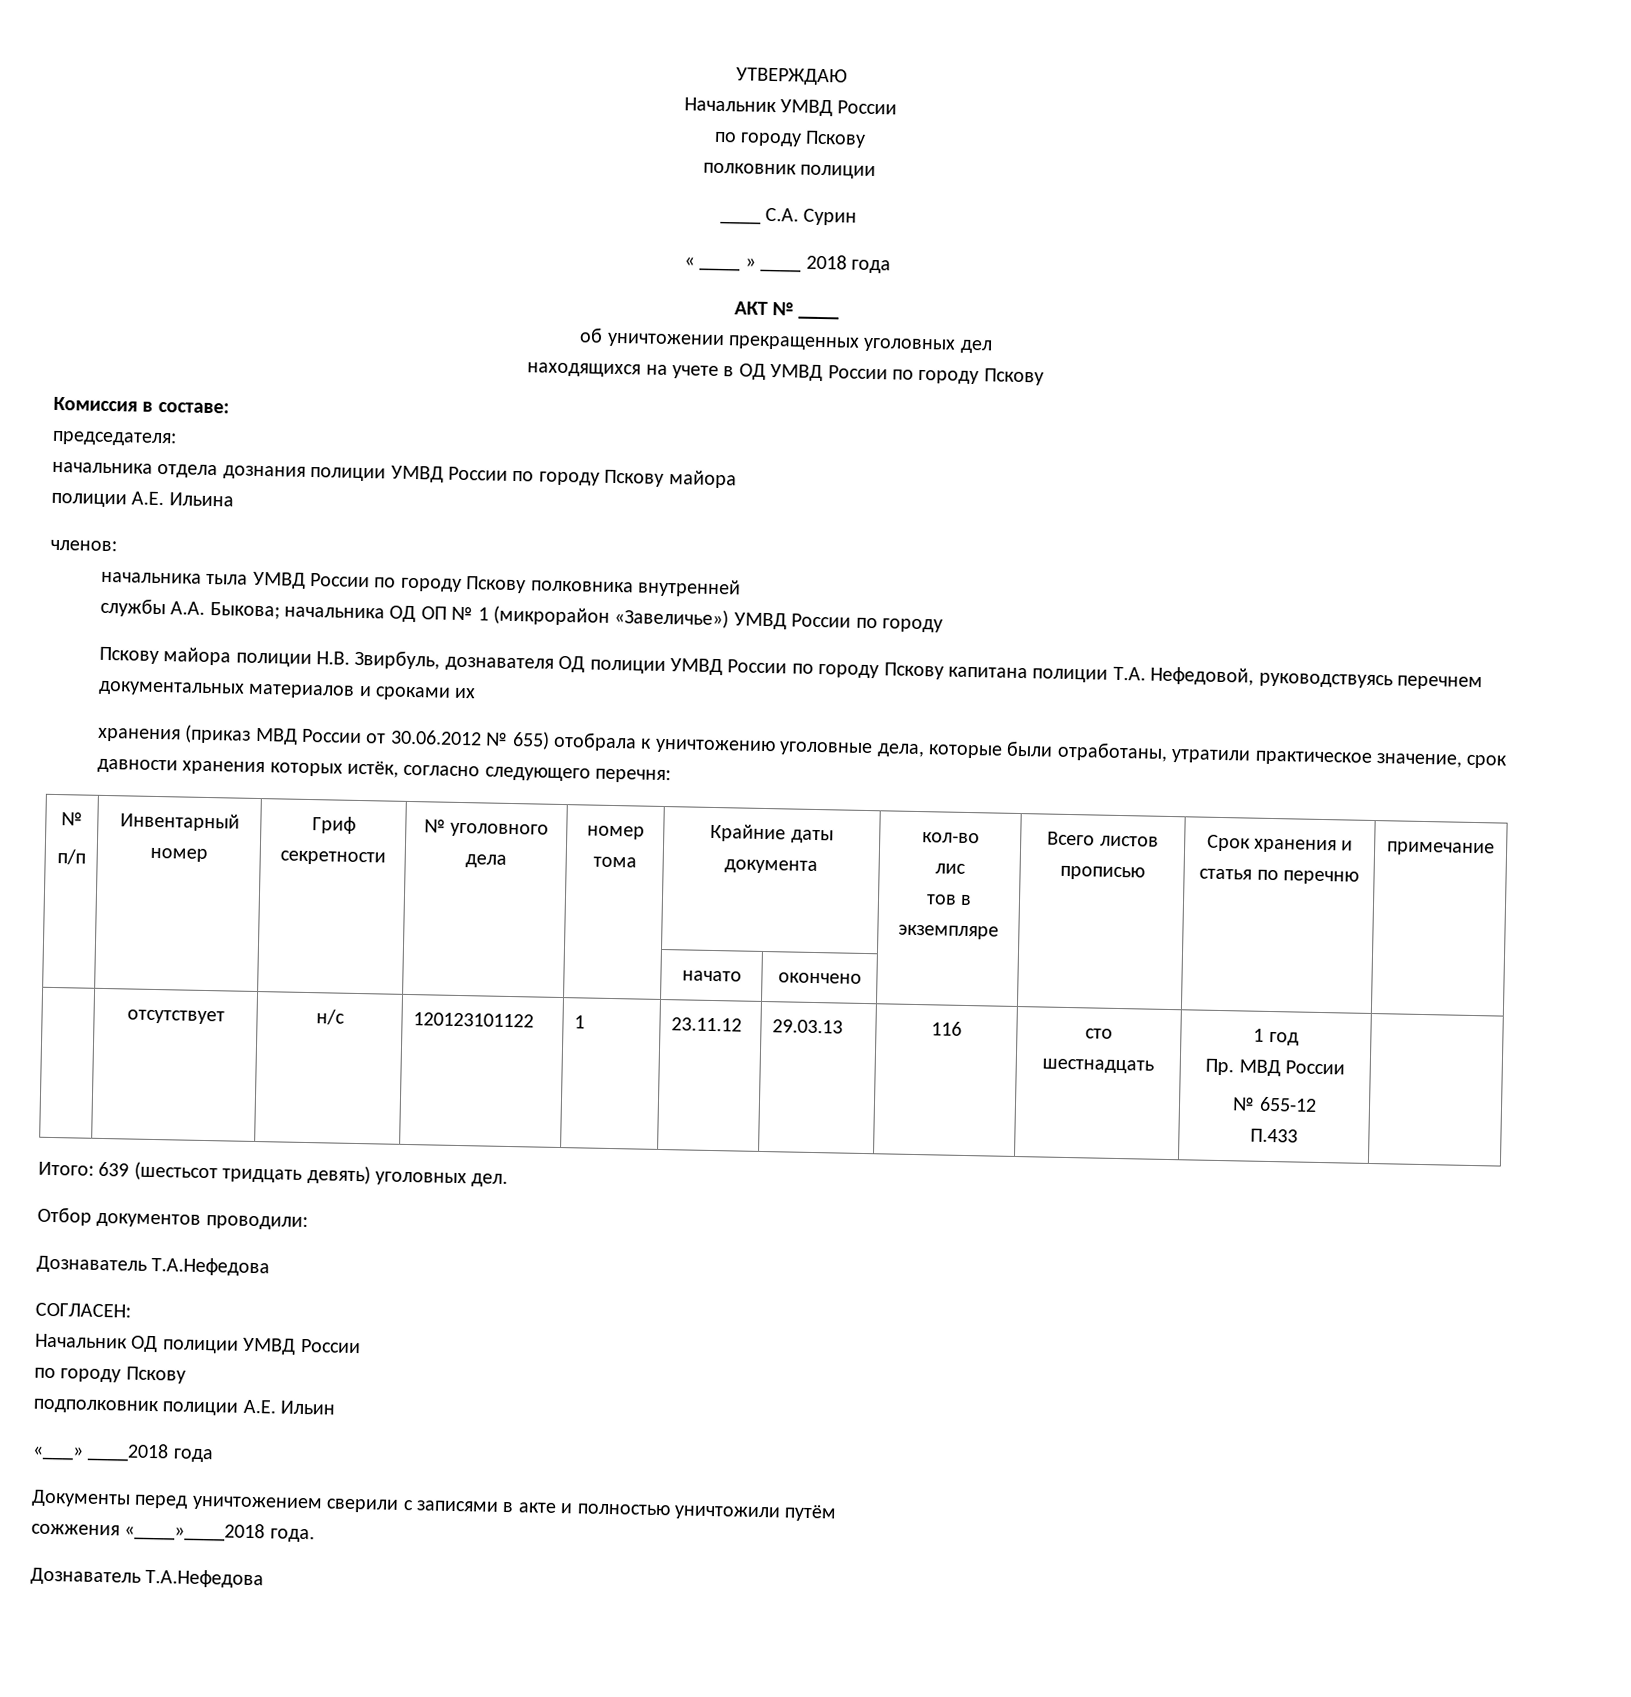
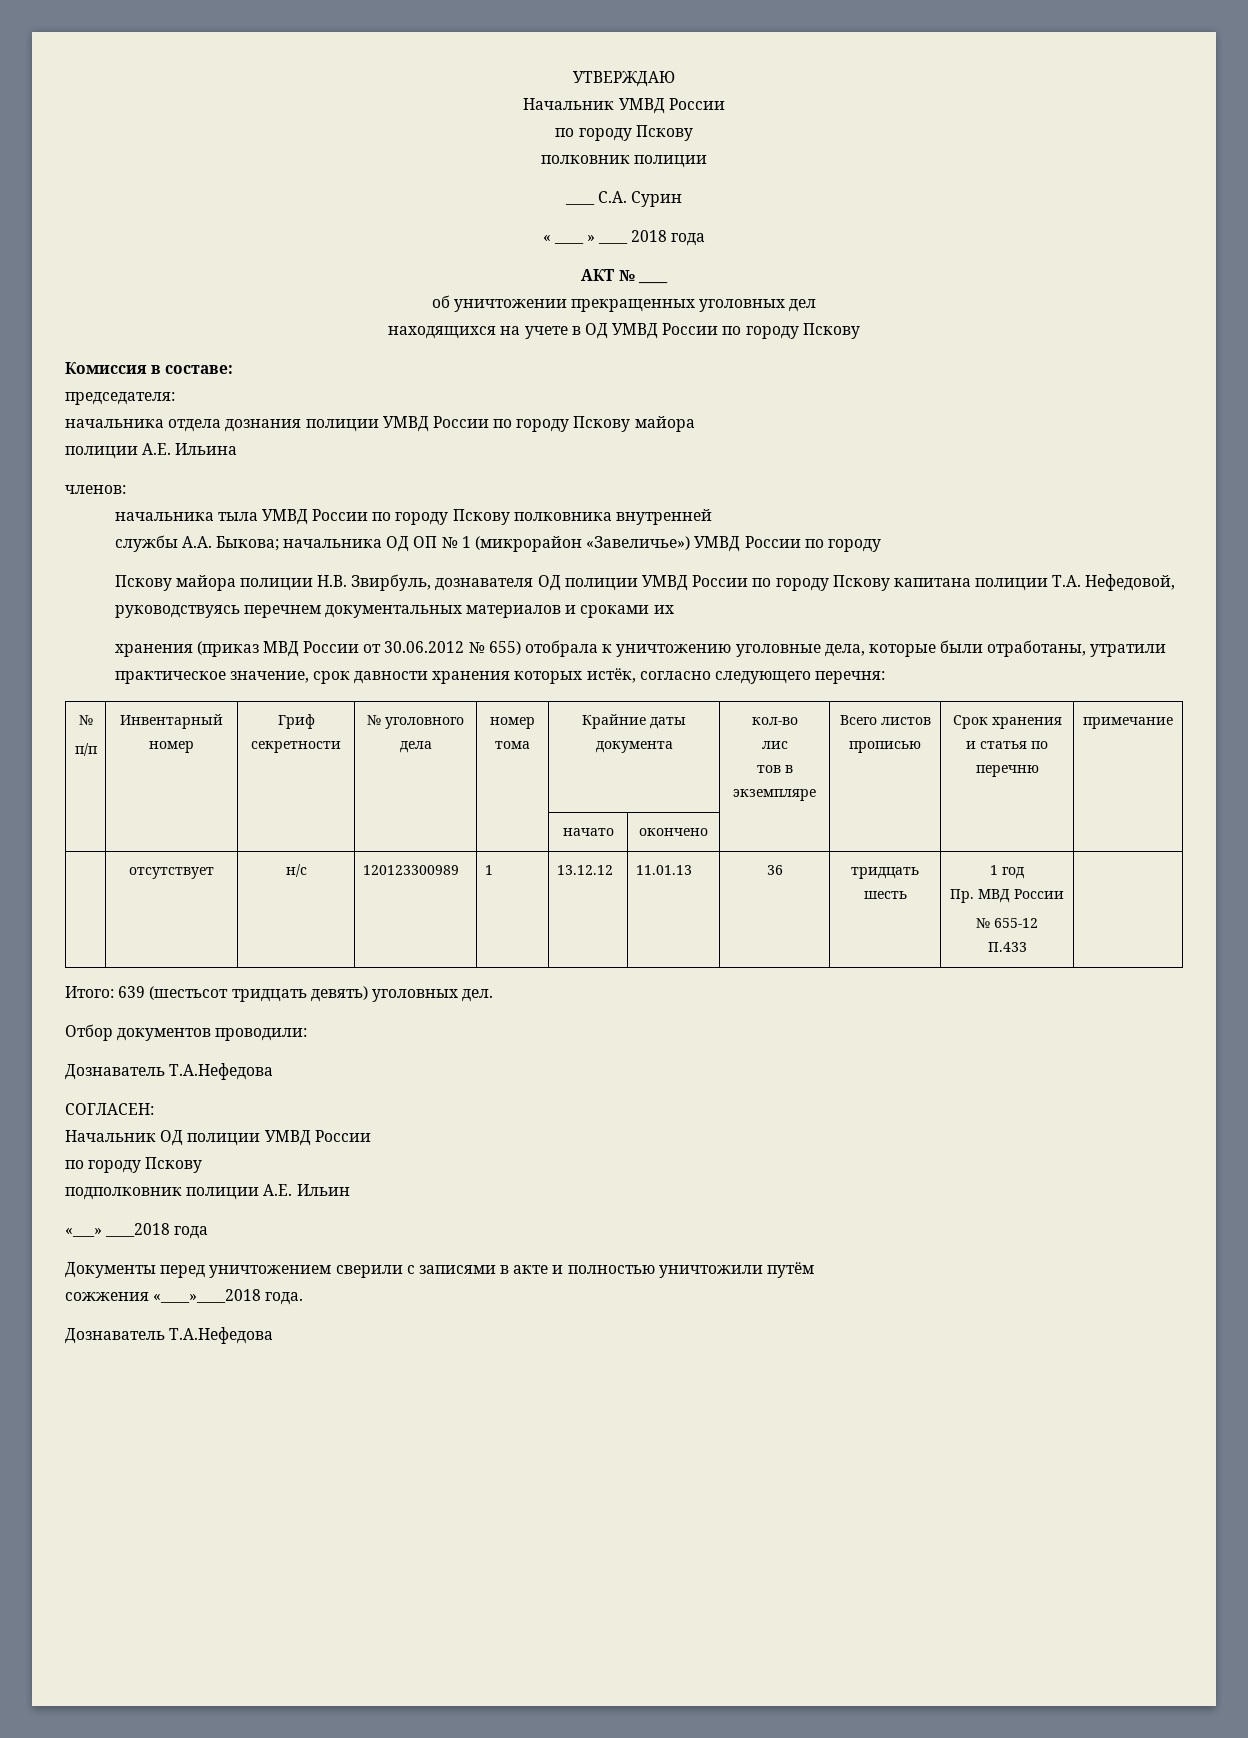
- | отсутствует | н/с | 120123101122 | 1 | 23.11.12 | 29.03.13 | 116 | сто шестнадцать | 1 год
+ | отсутствует | н/с | 120123300989 | 1 | 13.12.12 | 11.01.13 | 36 | тридцать шесть | 1 год

